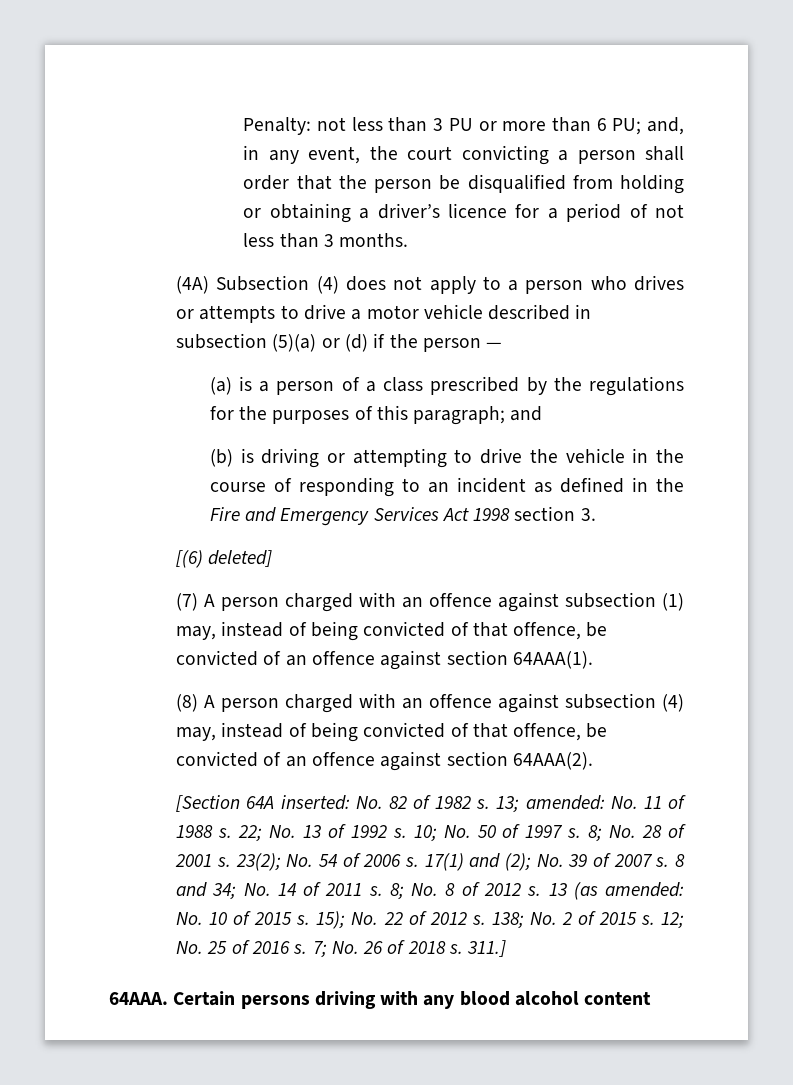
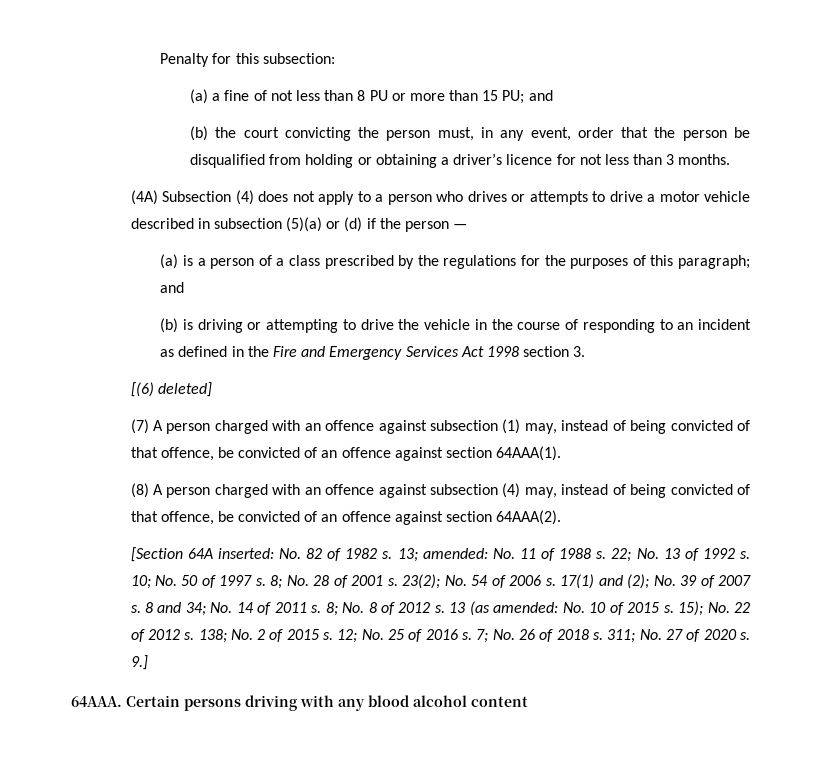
- Penalty: not less than 3 PU or more than 6 PU; and, in any event, the court convicting a person shall order that the person be disqualified from holding or obtaining a driver’s licence for a period of not less than 3 months.
+ Penalty for this subsection:
+ (a) a fine of not less than 8 PU or more than 15 PU; and
+ (b) the court convicting the person must, in any event, order that the person be disqualified from holding or obtaining a driver’s licence for not less than 3 months.
- 311.]
+ 311; No. 27 of 2020 s. 9.]

